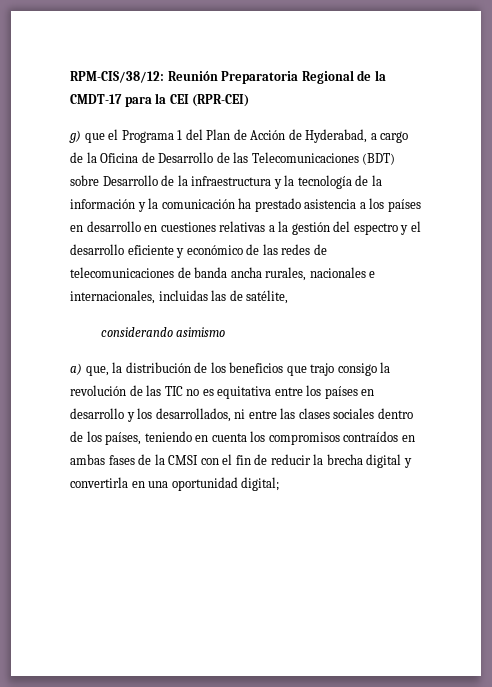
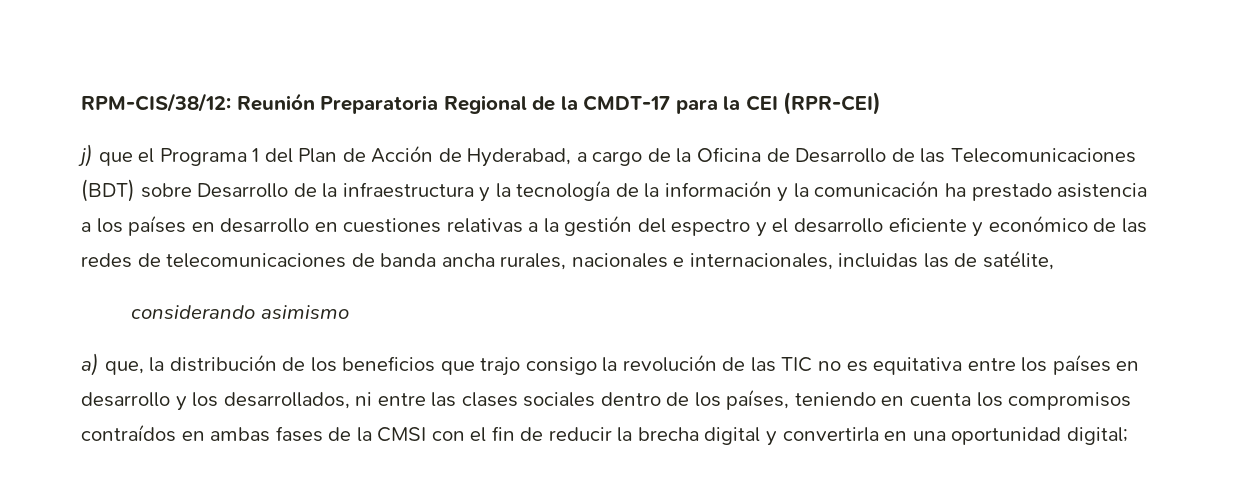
- g) que el Programa 1 del Plan de Acción de Hyderabad, a cargo de la Oficina de Desarrollo de las Telecomunicaciones (BDT) sobre Desarrollo de la infraestructura y la tecnología de la información y la comunicación ha prestado asistencia a los países en desarrollo en cuestiones relativas a la gestión del espectro y el desarrollo eficiente y económico de las redes de telecomunicaciones de banda ancha rurales, nacionales e internacionales, incluidas las de satélite,
+ j) que el Programa 1 del Plan de Acción de Hyderabad, a cargo de la Oficina de Desarrollo de las Telecomunicaciones (BDT) sobre Desarrollo de la infraestructura y la tecnología de la información y la comunicación ha prestado asistencia a los países en desarrollo en cuestiones relativas a la gestión del espectro y el desarrollo eficiente y económico de las redes de telecomunicaciones de banda ancha rurales, nacionales e internacionales, incluidas las de satélite,

